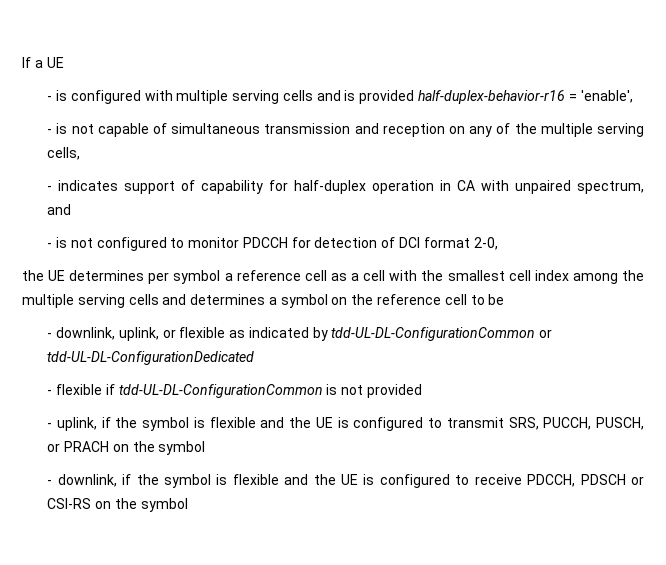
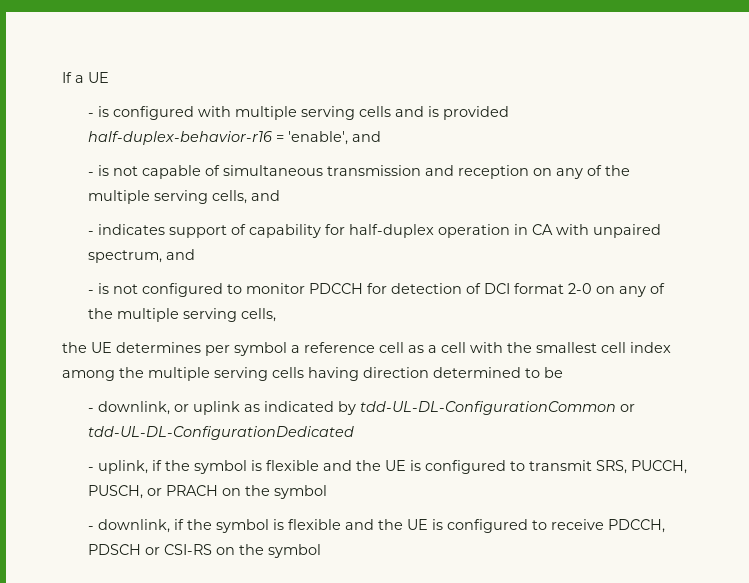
- - is configured with multiple serving cells and is provided half-duplex-behavior-r16 = 'enable',
+ - is configured with multiple serving cells and is provided half-duplex-behavior-r16 = 'enable', and
- - is not capable of simultaneous transmission and reception on any of the multiple serving cells,
+ - is not capable of simultaneous transmission and reception on any of the multiple serving cells, and
- - is not configured to monitor PDCCH for detection of DCI format 2-0,
+ - is not configured to monitor PDCCH for detection of DCI format 2-0 on any of the multiple serving cells,
- the UE determines per symbol a reference cell as a cell with the smallest cell index among the multiple serving cells and determines a symbol on the reference cell to be
+ the UE determines per symbol a reference cell as a cell with the smallest cell index among the multiple serving cells having direction determined to be
- - downlink, uplink, or flexible as indicated by tdd-UL-DL-ConfigurationCommon or tdd-UL-DL-ConfigurationDedicated
+ - downlink, or uplink as indicated by tdd-UL-DL-ConfigurationCommon or tdd-UL-DL-ConfigurationDedicated
- - flexible if tdd-UL-DL-ConfigurationCommon is not provided

